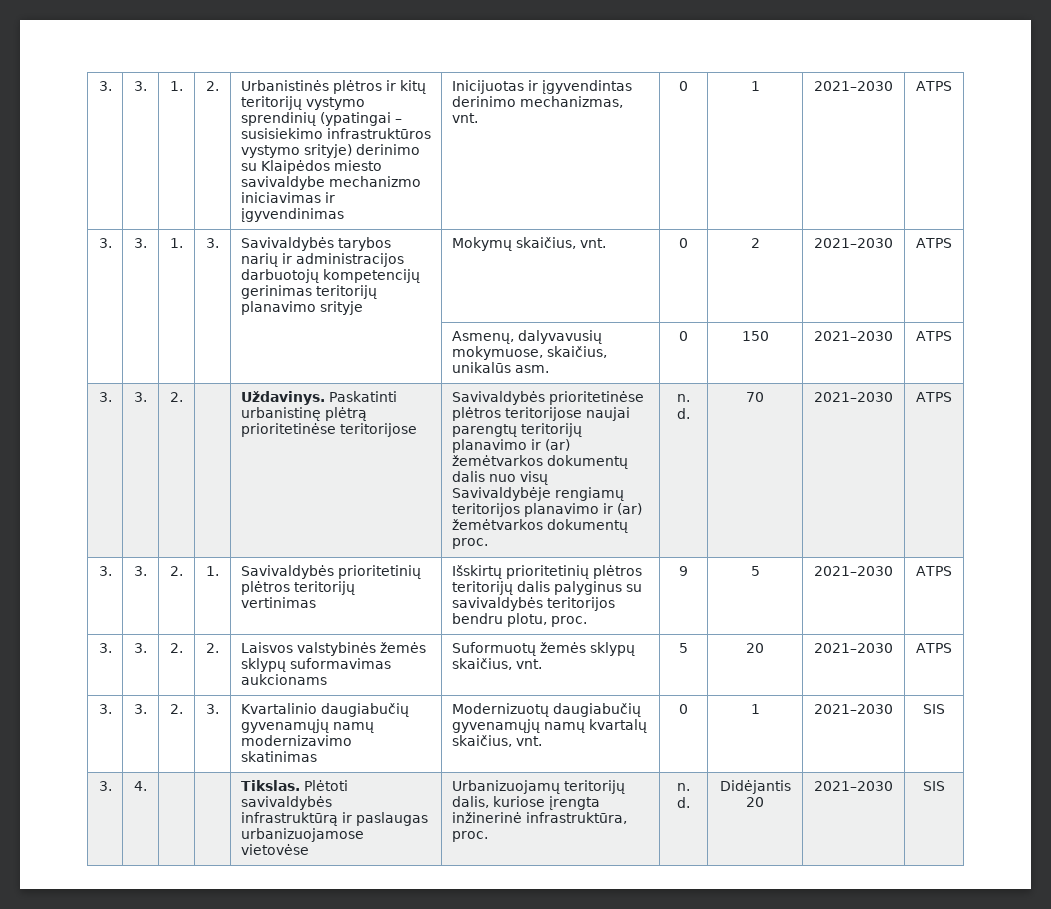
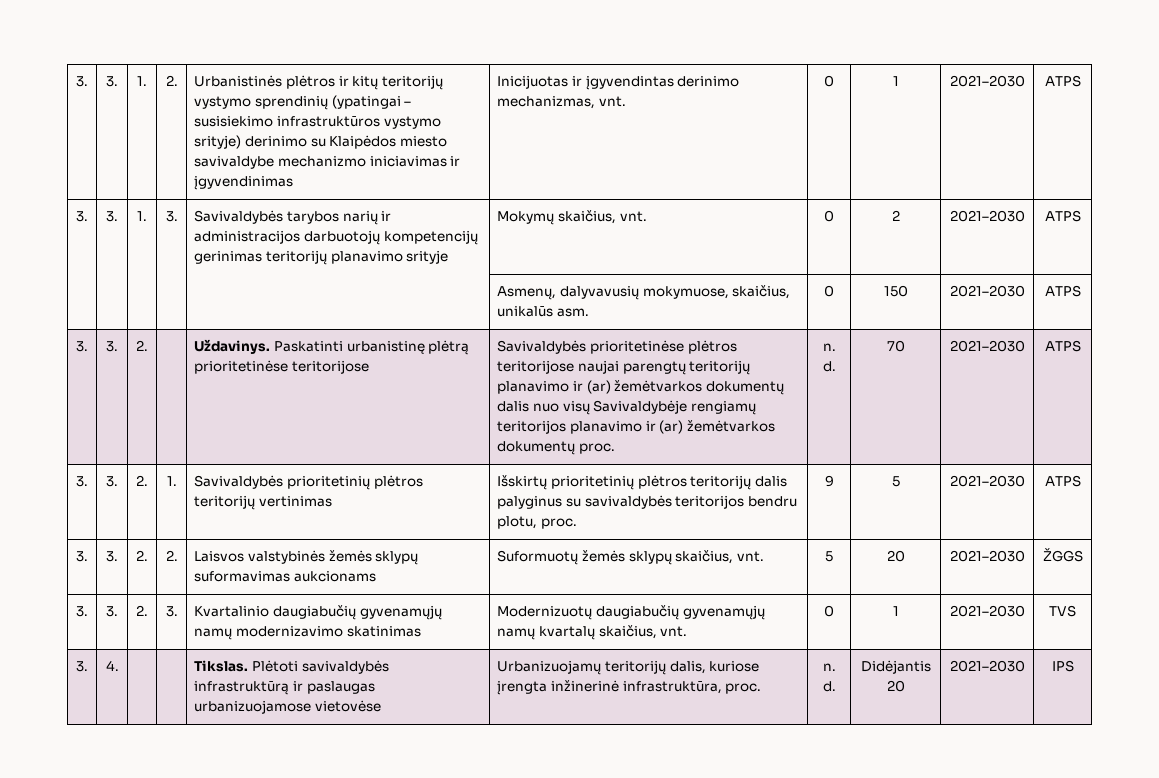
- 3. | 3. | 2. | 2. | Laisvos valstybinės žemės sklypų suformavimas aukcionams | Suformuotų žemės sklypų skaičius, vnt. | 5 | 20 | 2021–2030 | ATPS
+ 3. | 3. | 2. | 2. | Laisvos valstybinės žemės sklypų suformavimas aukcionams | Suformuotų žemės sklypų skaičius, vnt. | 5 | 20 | 2021–2030 | ŽGGS
- 3. | 3. | 2. | 3. | Kvartalinio daugiabučių gyvenamųjų namų modernizavimo skatinimas | Modernizuotų daugiabučių gyvenamųjų namų kvartalų skaičius, vnt. | 0 | 1 | 2021–2030 | SIS
+ 3. | 3. | 2. | 3. | Kvartalinio daugiabučių gyvenamųjų namų modernizavimo skatinimas | Modernizuotų daugiabučių gyvenamųjų namų kvartalų skaičius, vnt. | 0 | 1 | 2021–2030 | TVS
- 3. | 4. | | | Tikslas. Plėtoti savivaldybės infrastruktūrą ir paslaugas urbanizuojamose vietovėse | Urbanizuojamų teritorijų dalis, kuriose įrengta inžinerinė infrastruktūra, proc. | n. d. | Didėjantis 20 | 2021–2030 | SIS
+ 3. | 4. | | | Tikslas. Plėtoti savivaldybės infrastruktūrą ir paslaugas urbanizuojamose vietovėse | Urbanizuojamų teritorijų dalis, kuriose įrengta inžinerinė infrastruktūra, proc. | n. d. | Didėjantis 20 | 2021–2030 | IPS

